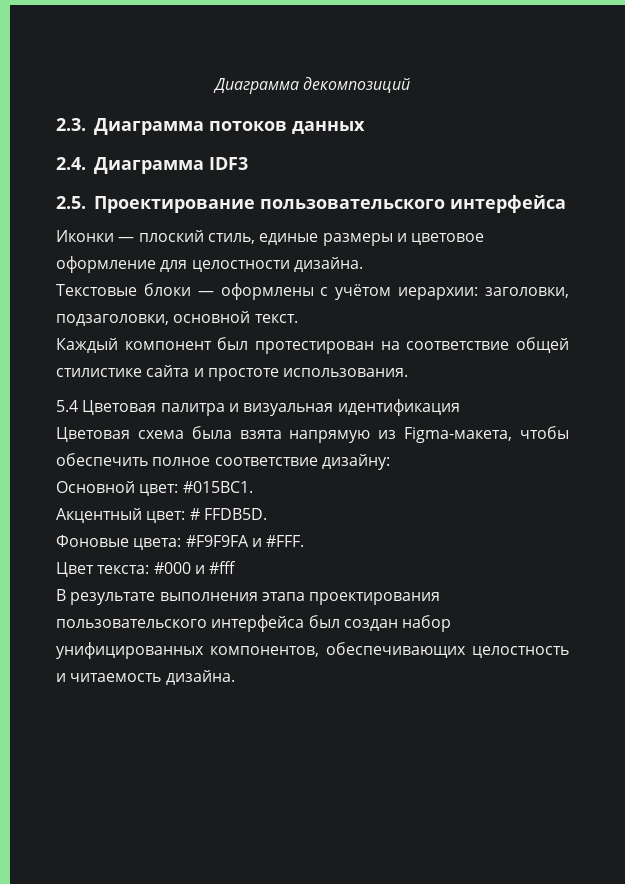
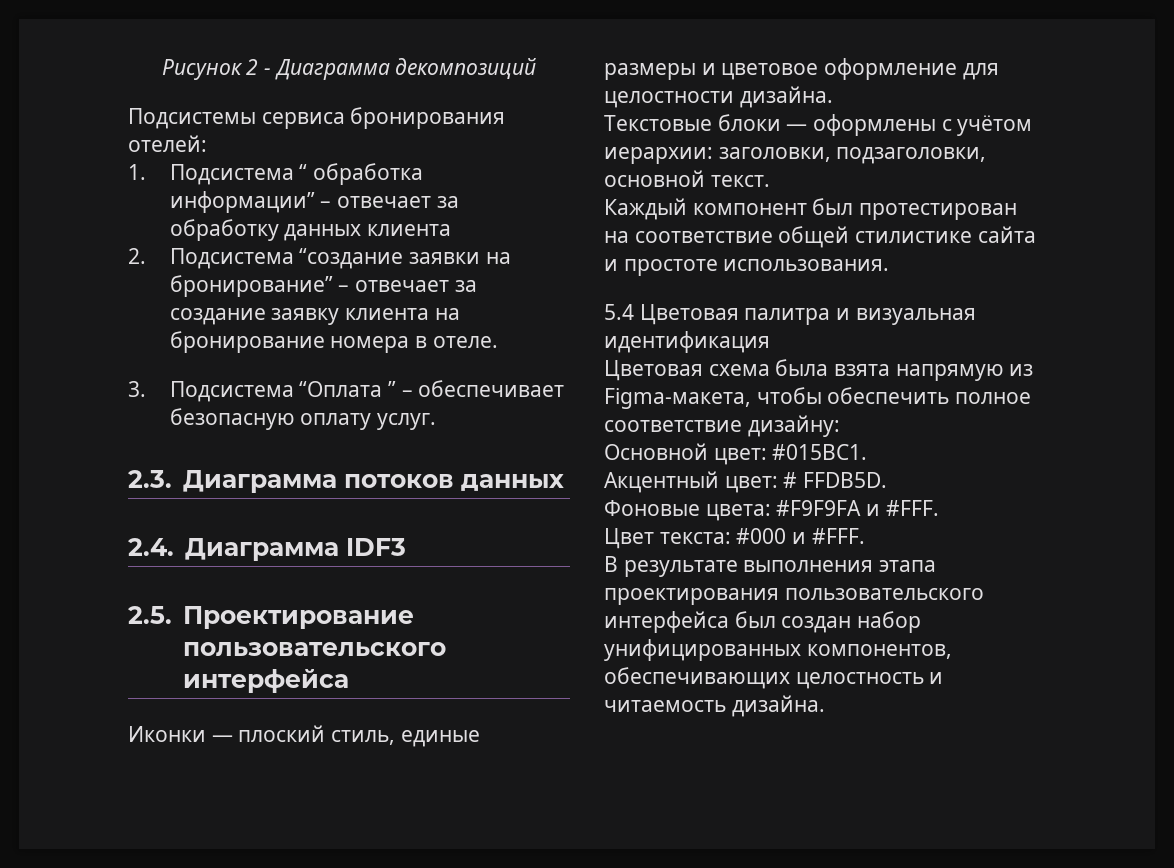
- Диаграмма декомпозиций
+ Рисунок 2 - Диаграмма декомпозиций
+ Подсистемы сервиса бронирования отелей:
+ 1. Подсистема “ обработка информации” – отвечает за обработку данных клиента
+ 2. Подсистема “создание заявки на бронирование” – отвечает за создание заявку клиента на бронирование номера в отеле.
+ 3. Подсистема “Оплата ” – обеспечивает безопасную оплату услуг.
- Цвет текста: #000 и #fff
+ Цвет текста: #000 и #FFF.

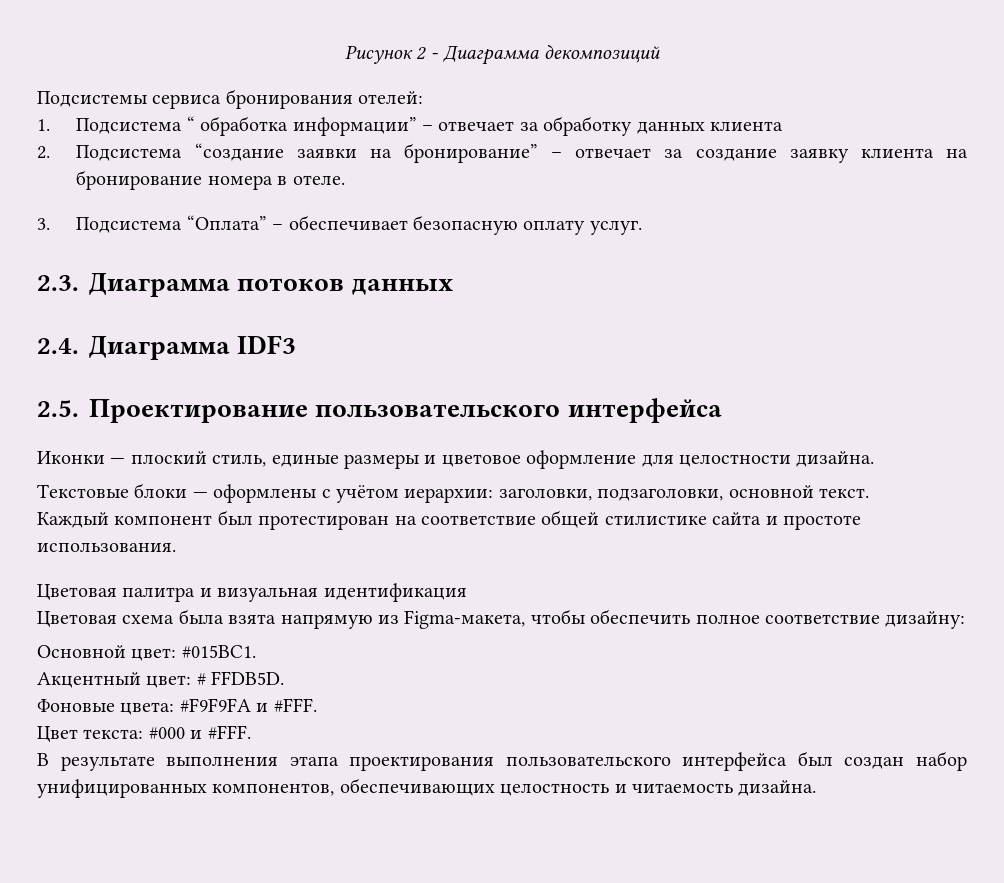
- 3. Подсистема “Оплата ” – обеспечивает безопасную оплату услуг.
+ 3. Подсистема “Оплата” – обеспечивает безопасную оплату услуг.
- 5.4 Цветовая палитра и визуальная идентификация
+ Цветовая палитра и визуальная идентификация

